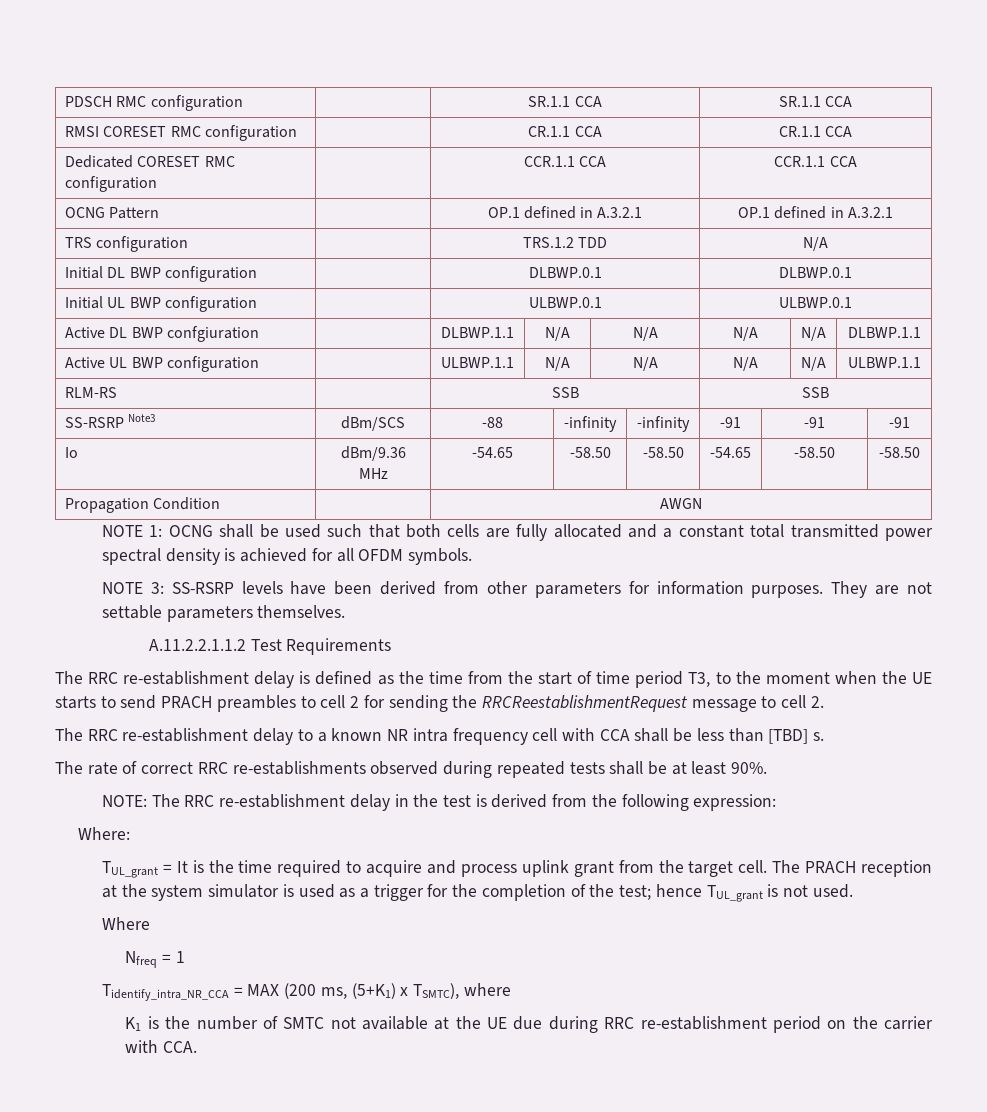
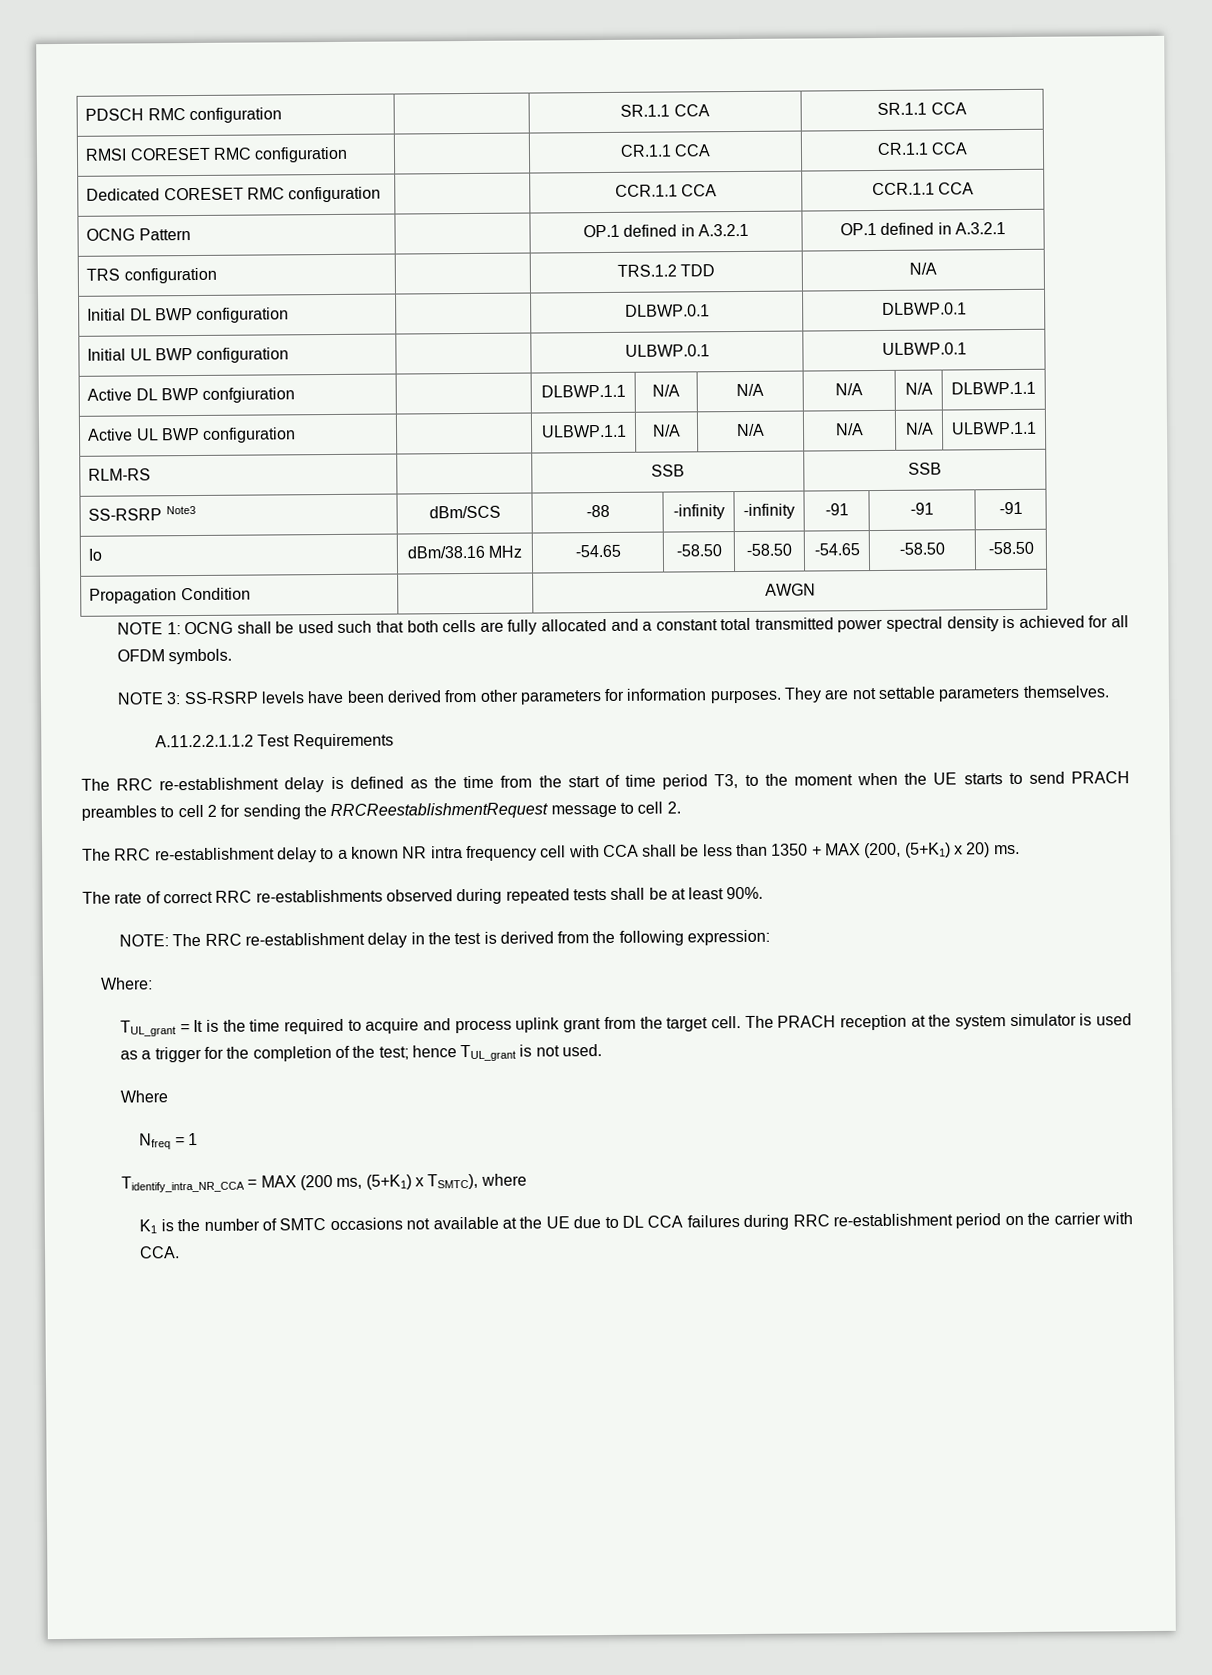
- Io | dBm/9.36 MHz | -54.65 | -58.50 | -58.50 | -54.65 | -58.50 | -58.50
+ Io | dBm/38.16 MHz | -54.65 | -58.50 | -58.50 | -54.65 | -58.50 | -58.50
- The RRC re-establishment delay to a known NR intra frequency cell with CCA shall be less than [TBD] s.
+ The RRC re-establishment delay to a known NR intra frequency cell with CCA shall be less than 1350 + MAX (200, (5+K1) x 20) ms.
- K1 is the number of SMTC not available at the UE due during RRC re-establishment period on the carrier with CCA.
+ K1 is the number of SMTC occasions not available at the UE due to DL CCA failures during RRC re-establishment period on the carrier with CCA.

